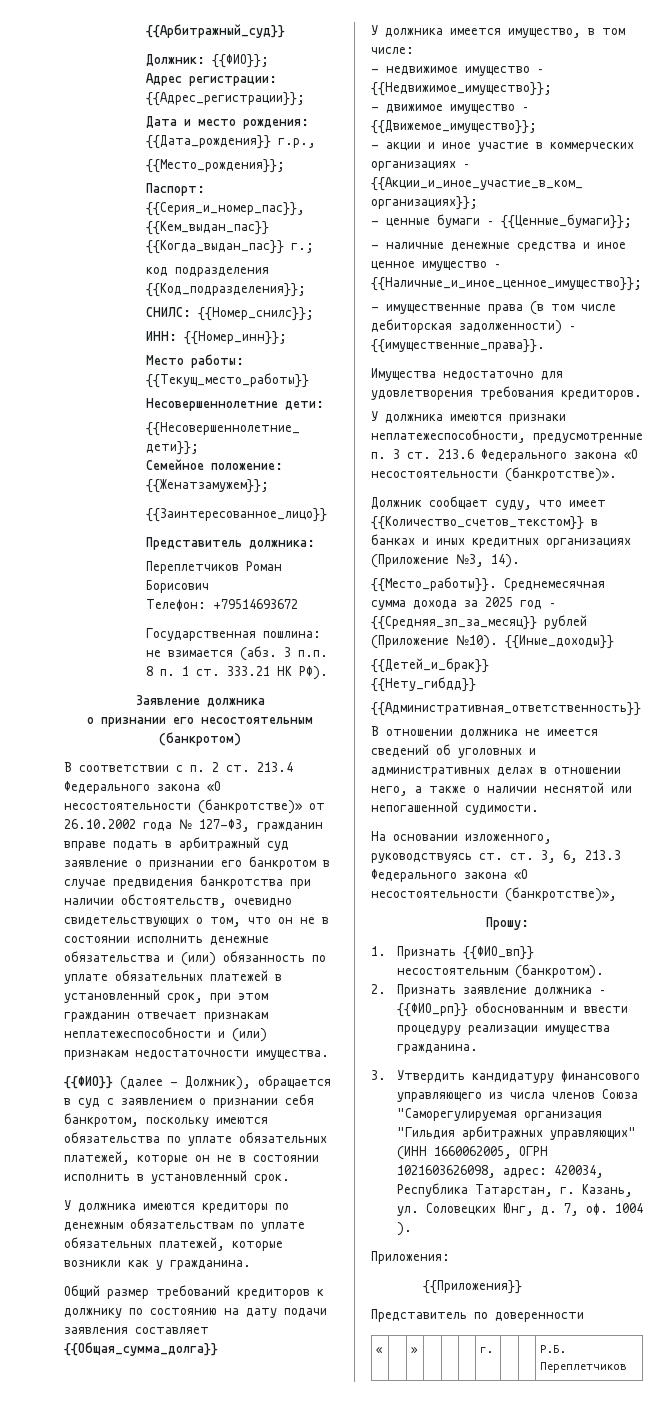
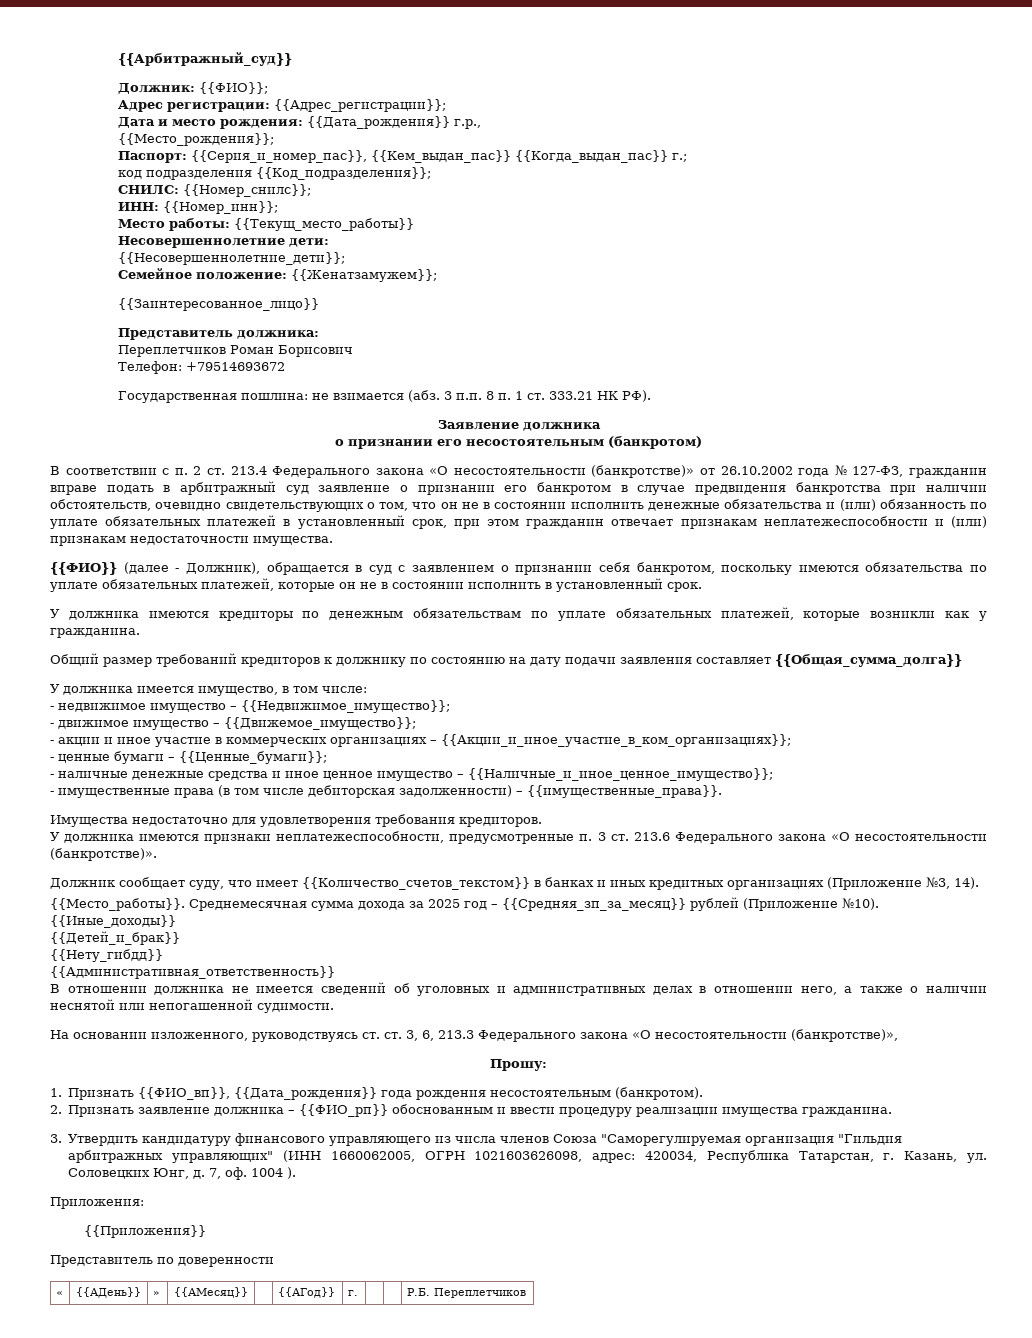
- 1. Признать {{ФИО_вп}} несостоятельным (банкротом).
+ 1. Признать {{ФИО_вп}}, {{Дата_рождения}} года рождения несостоятельным (банкротом).
- « | | » | | | | г. | | | Р.Б. Переплетчиков
+ « | {{АДень}} | » | {{АМесяц}} | | {{АГод}} | г. | | | Р.Б. Переплетчиков

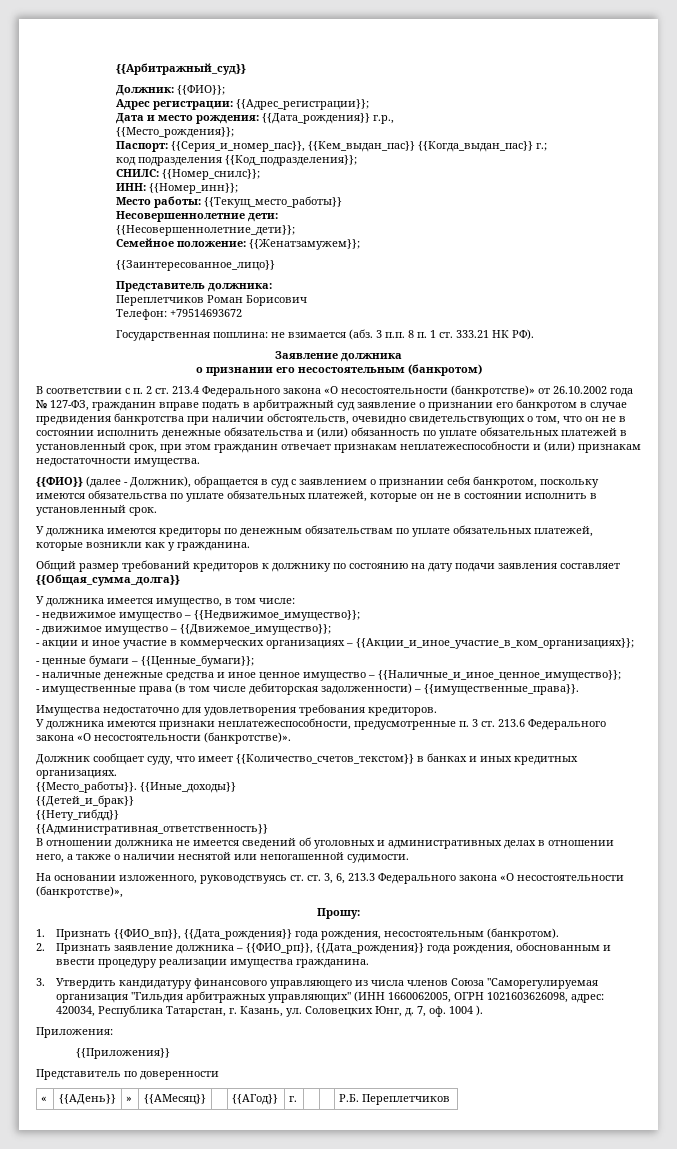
- Должник сообщает суду, что имеет {{Количество_счетов_текстом}} в банках и иных кредитных организациях (Приложение №3, 14).
- {{Место_работы}}. Среднемесячная сумма дохода за 2025 год – {{Средняя_зп_за_месяц}} рублей (Приложение №10).
+ Должник сообщает суду, что имеет {{Количество_счетов_текстом}} в банках и иных кредитных организациях.
+ {{Место_работы}}.
- 1. Признать {{ФИО_вп}}, {{Дата_рождения}} года рождения несостоятельным (банкротом).
+ 1. Признать {{ФИО_вп}}, {{Дата_рождения}} года рождения, несостоятельным (банкротом).
- 2. Признать заявление должника – {{ФИО_рп}} обоснованным и ввести процедуру реализации имущества гражданина.
+ 2. Признать заявление должника – {{ФИО_рп}}, {{Дата_рождения}} года рождения, обоснованным и ввести процедуру реализации имущества гражданина.

